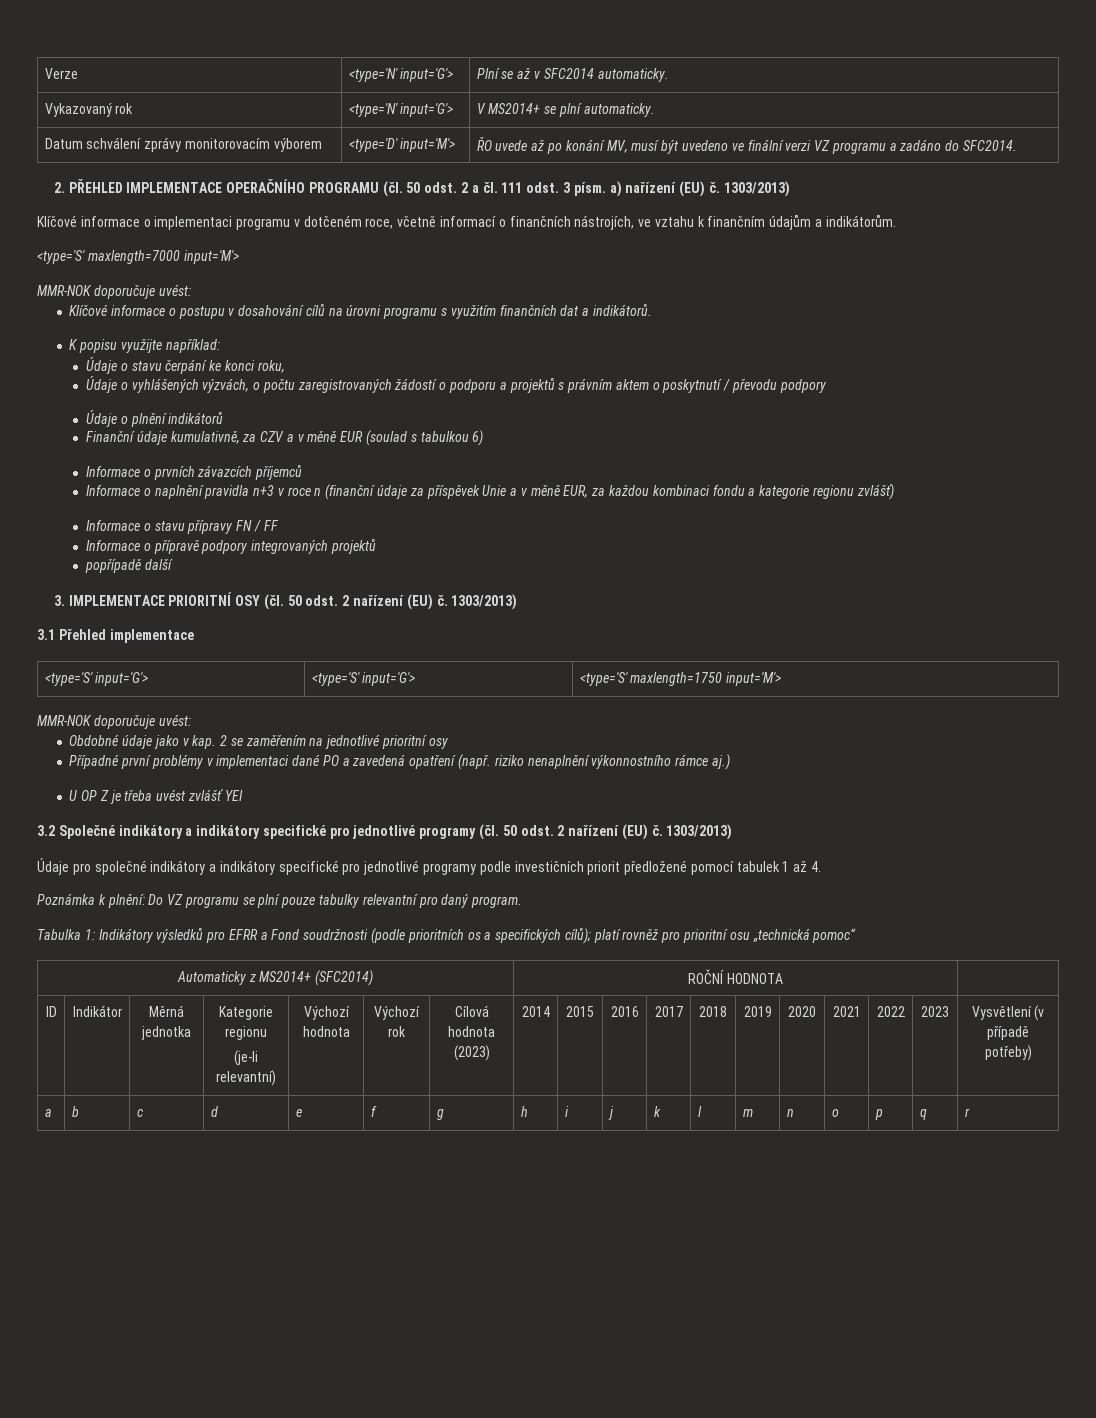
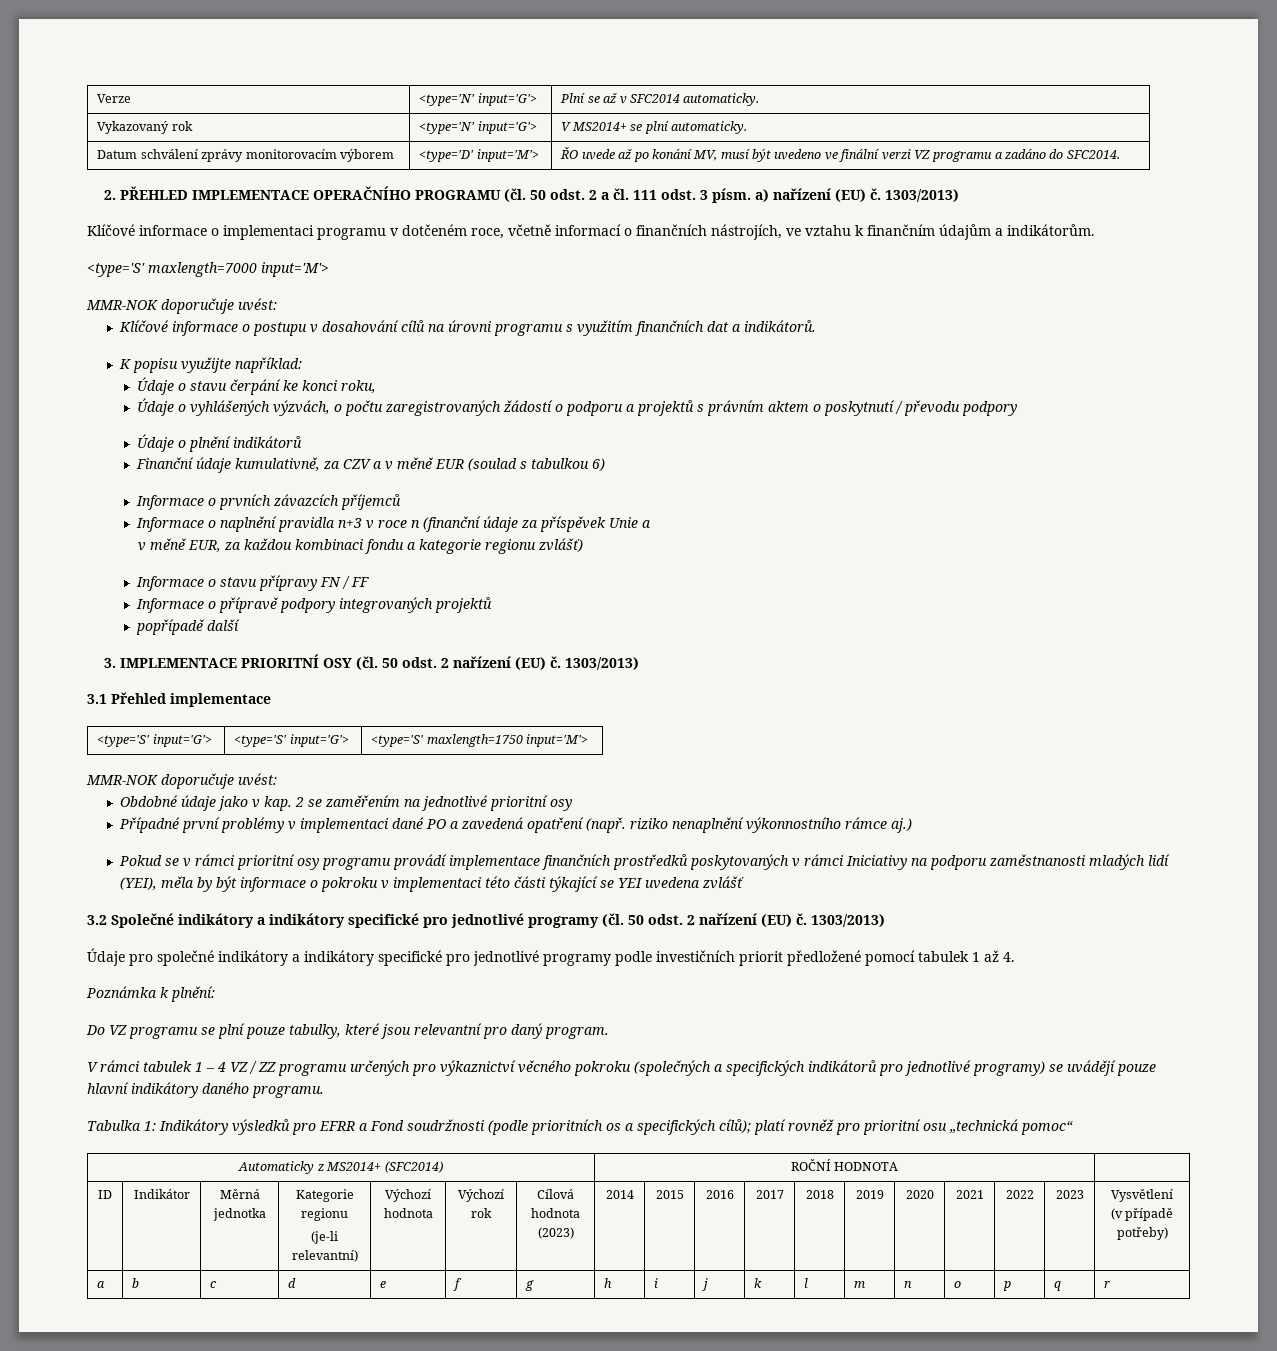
- Informace o naplnění pravidla n+3 v roce n (finanční údaje za příspěvek Unie a v měně EUR, za každou kombinaci fondu a kategorie regionu zvlášť)
+ Informace o naplnění pravidla n+3 v roce n (finanční údaje za příspěvek Unie a
+ v měně EUR, za každou kombinaci fondu a kategorie regionu zvlášť)
- U OP Z je třeba uvést zvlášť YEI
+ Pokud se v rámci prioritní osy programu provádí implementace finančních prostředků poskytovaných v rámci Iniciativy na podporu zaměstnanosti mladých lidí (YEI), měla by být informace o pokroku v implementaci této části týkající se YEI uvedena zvlášť
- Poznámka k plnění: Do VZ programu se plní pouze tabulky relevantní pro daný program.
+ Poznámka k plnění:
+ Do VZ programu se plní pouze tabulky, které jsou relevantní pro daný program.
+ V rámci tabulek 1 – 4 VZ / ZZ programu určených pro výkaznictví věcného pokroku (společných a specifických indikátorů pro jednotlivé programy) se uvádějí pouze hlavní indikátory daného programu.

